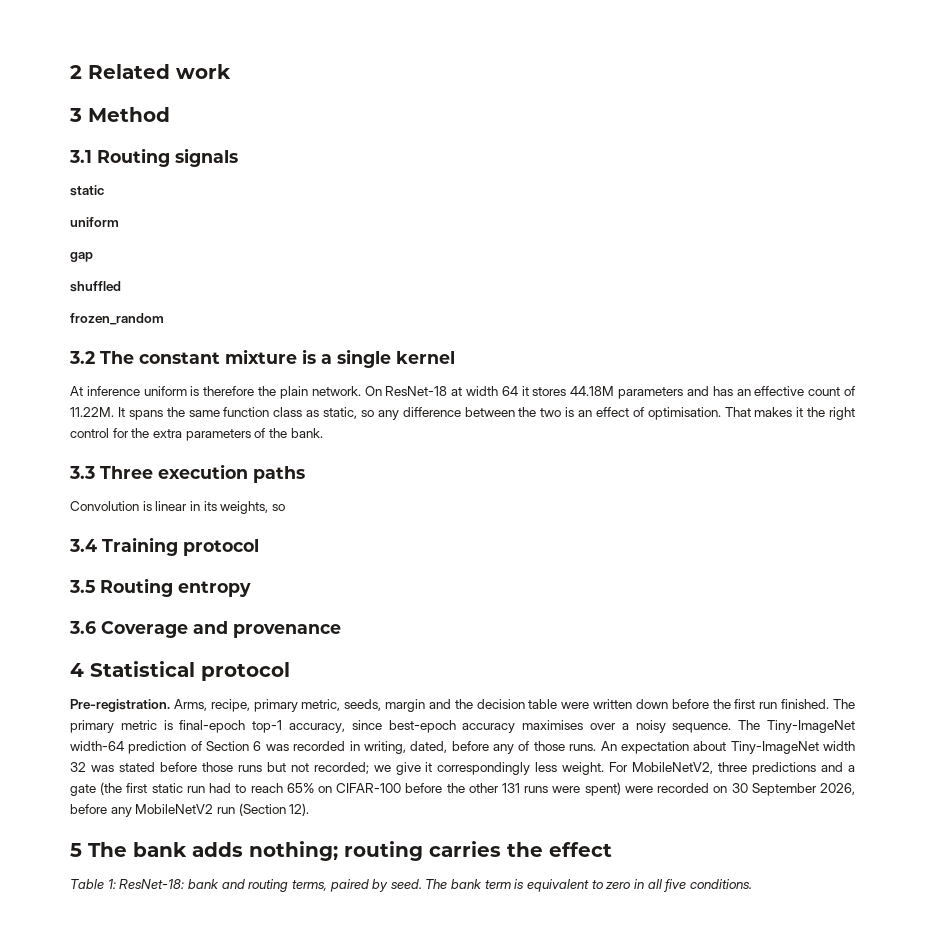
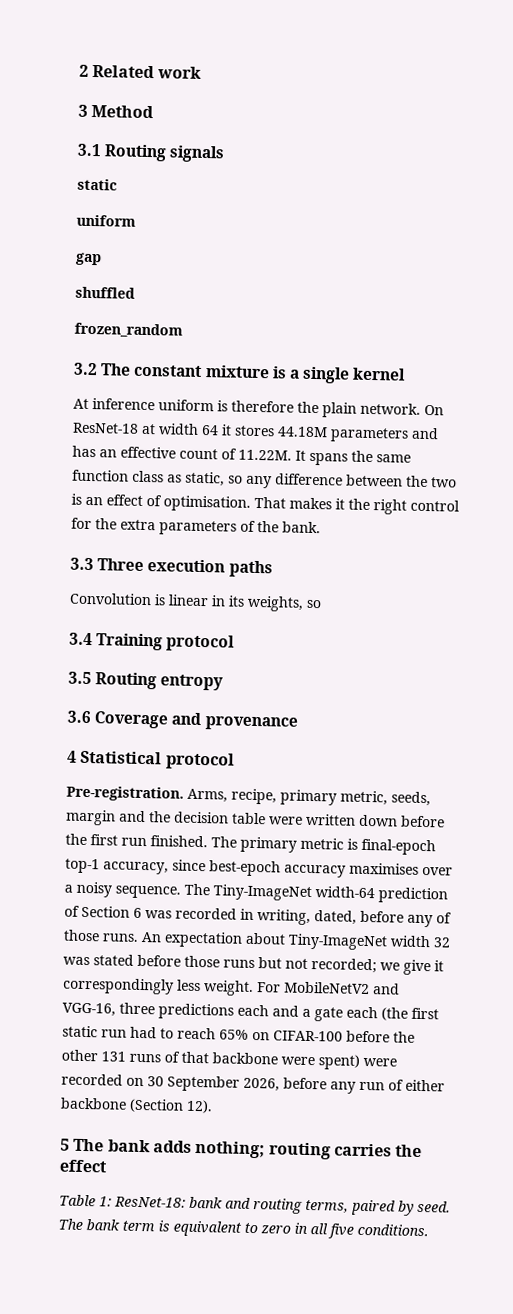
- For MobileNetV2, three predictions and a gate (the first static run had to reach 65% on CIFAR-100 before the other 131 runs were spent) were recorded on 30 September 2026, before any MobileNetV2 run (Section 12).
+ For MobileNetV2 and VGG-16, three predictions each and a gate each (the first static run had to reach 65% on CIFAR-100 before the other 131 runs of that backbone were spent) were recorded on 30 September 2026, before any run of either backbone (Section 12).

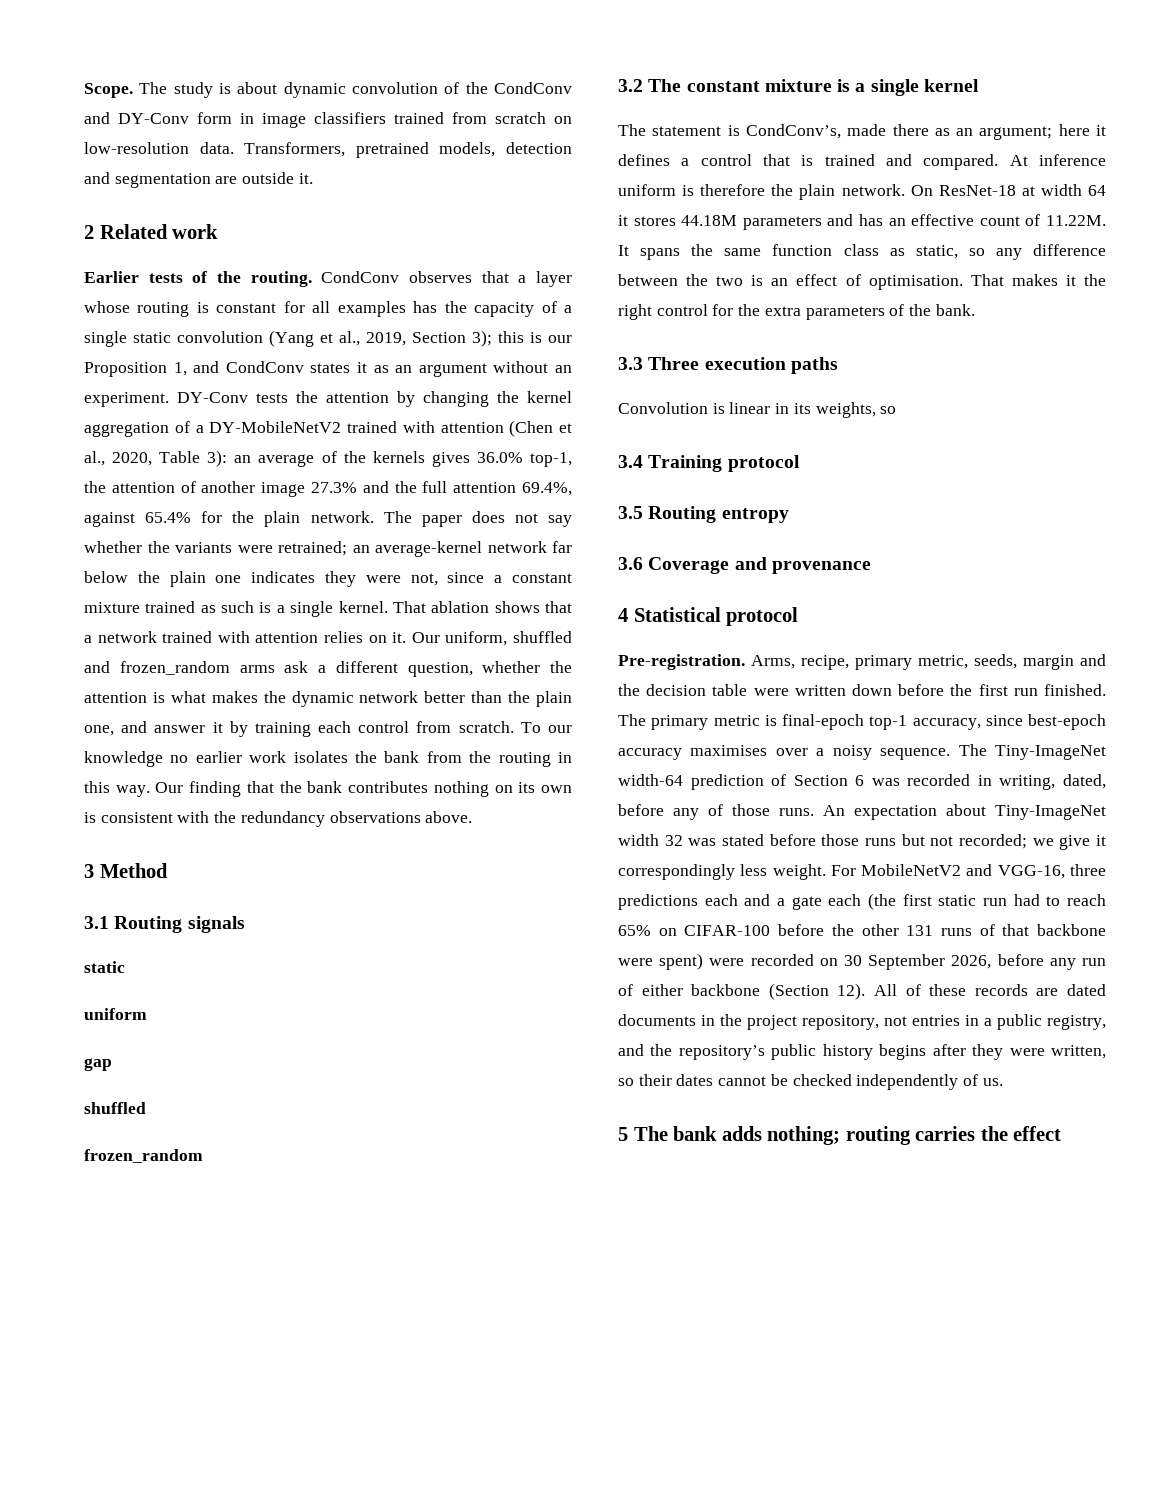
+ Scope. The study is about dynamic convolution of the CondConv and DY-Conv form in image classifiers trained from scratch on low-resolution data. Transformers, pretrained models, detection and segmentation are outside it.
  2 Related work
+ Earlier tests of the routing. CondConv observes that a layer whose routing is constant for all examples has the capacity of a single static convolution (Yang et al., 2019, Section 3); this is our Proposition 1, and CondConv states it as an argument without an experiment. DY-Conv tests the attention by changing the kernel aggregation of a DY-MobileNetV2 trained with attention (Chen et al., 2020, Table 3): an average of the kernels gives 36.0% top-1, the attention of another image 27.3% and the full attention 69.4%, against 65.4% for the plain network. The paper does not say whether the variants were retrained; an average-kernel network far below the plain one indicates they were not, since a constant mixture trained as such is a single kernel. That ablation shows that a network trained with attention relies on it. Our uniform, shuffled and frozen_random arms ask a different question, whether the attention is what makes the dynamic network better than the plain one, and answer it by training each control from scratch. To our knowledge no earlier work isolates the bank from the routing in this way. Our finding that the bank contributes nothing on its own is consistent with the redundancy observations above.
+ The statement is CondConv’s, made there as an argument; here it defines a control that is trained and compared.
+ All of these records are dated documents in the project repository, not entries in a public registry, and the repository’s public history begins after they were written, so their dates cannot be checked independently of us.
- Table 1: ResNet-18: bank and routing terms, paired by seed. The bank term is equivalent to zero in all five conditions.

